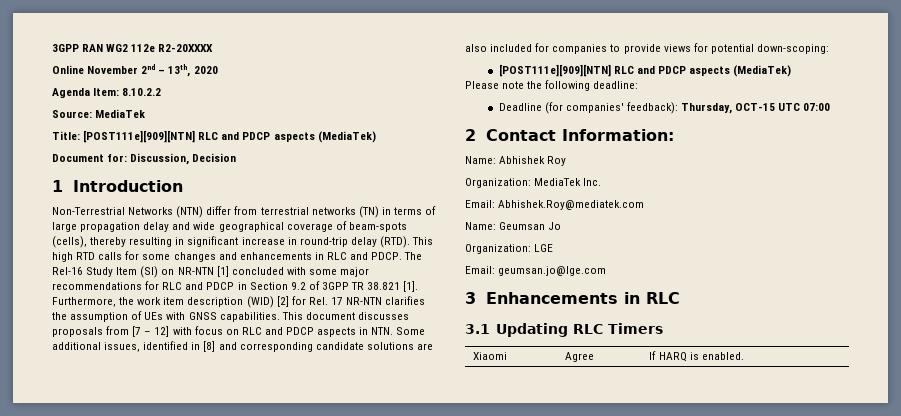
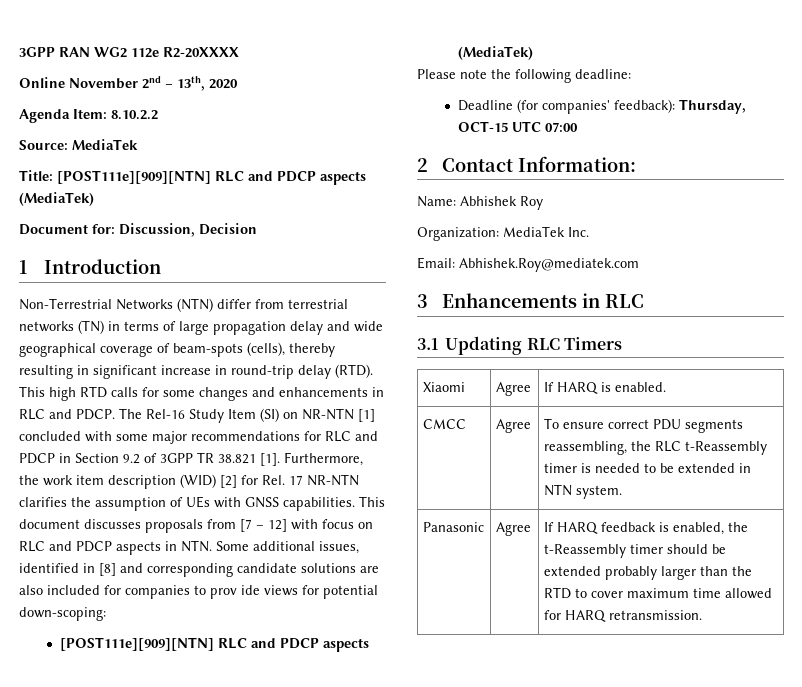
- This document discusses proposals from [7 – 12] with focus on RLC and PDCP aspects in NTN. Some additional issues, identified in [8] and corresponding candidate solutions are also included for companies to provide views for potential down-scoping:
+ This document discusses proposals from [7 – 12] with focus on RLC and PDCP aspects in NTN. Some additional issues, identified in [8] and corresponding candidate solutions are also included for companies to prov ide views for potential down-scoping:
- Name: Geumsan Jo
- Organization: LGE
- Email: geumsan.jo@lge.com
+ CMCC | Agree | To ensure correct PDU segments reassembling, the RLC t-Reassembly timer is needed to be extended in NTN system.
+ Panasonic | Agree | If HARQ feedback is enabled, the t-Reassembly timer should be extended probably larger than the RTD to cover maximum time allowed for HARQ retransmission.

